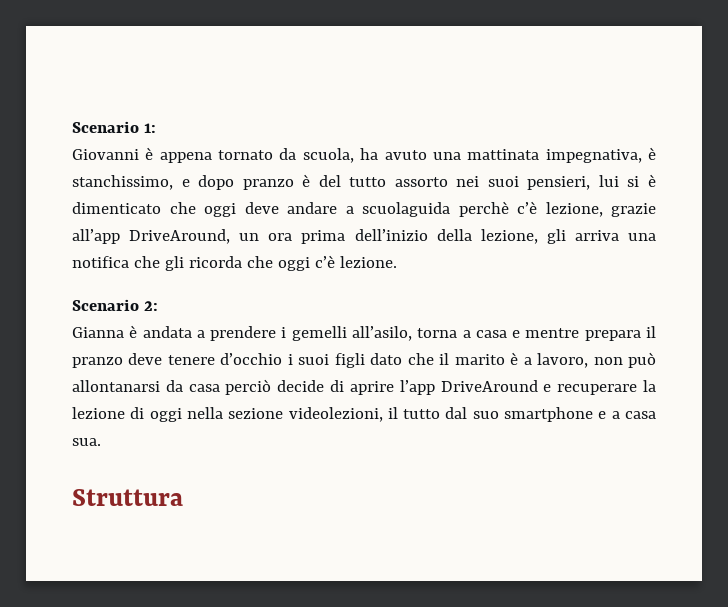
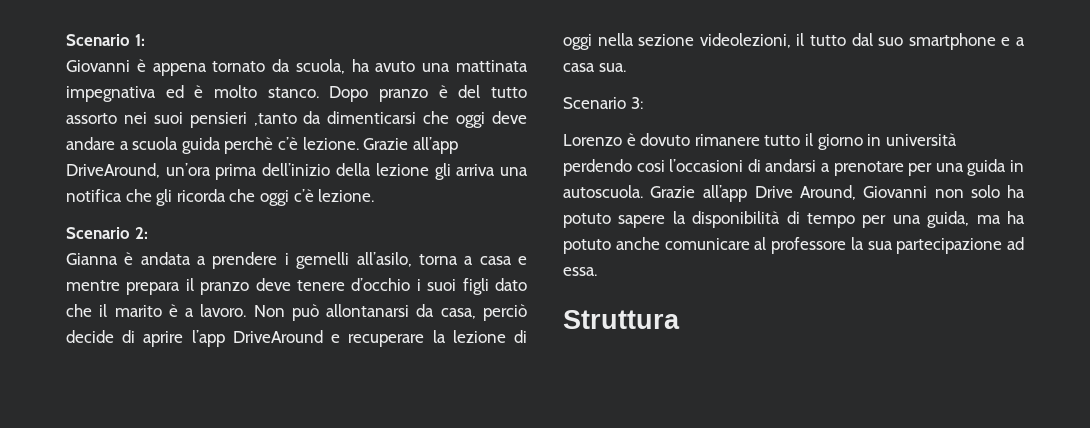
- Giovanni è appena tornato da scuola, ha avuto una mattinata impegnativa, è stanchissimo, e dopo pranzo è del tutto assorto nei suoi pensieri, lui si è dimenticato che oggi deve andare a scuolaguida perchè c’è lezione, grazie all’app DriveAround, un ora prima dell’inizio della lezione, gli arriva una notifica che gli ricorda che oggi c’è lezione.
+ Giovanni è appena tornato da scuola, ha avuto una mattinata impegnativa ed è molto stanco. Dopo pranzo è del tutto assorto nei suoi pensieri ,tanto da dimenticarsi che oggi deve andare a scuola guida perchè c’è lezione. Grazie all’app DriveAround, un’ora prima dell’inizio della lezione gli arriva una notifica che gli ricorda che oggi c’è lezione.
- Gianna è andata a prendere i gemelli all’asilo, torna a casa e mentre prepara il pranzo deve tenere d’occhio i suoi figli dato che il marito è a lavoro, non può allontanarsi da casa perciò decide di aprire l’app DriveAround e recuperare la lezione di oggi nella sezione videolezioni, il tutto dal suo smartphone e a casa sua.
+ Gianna è andata a prendere i gemelli all’asilo, torna a casa e mentre prepara il pranzo deve tenere d’occhio i suoi figli dato che il marito è a lavoro. Non può allontanarsi da casa, perciò decide di aprire l’app DriveAround e recuperare la lezione di oggi nella sezione videolezioni, il tutto dal suo smartphone e a casa sua.
+ Scenario 3:
+ Lorenzo è dovuto rimanere tutto il giorno in università perdendo cosi l’occasioni di andarsi a prenotare per una guida in autoscuola. Grazie all’app Drive Around, Giovanni non solo ha potuto sapere la disponibilità di tempo per una guida, ma ha potuto anche comunicare al professore la sua partecipazione ad essa.

